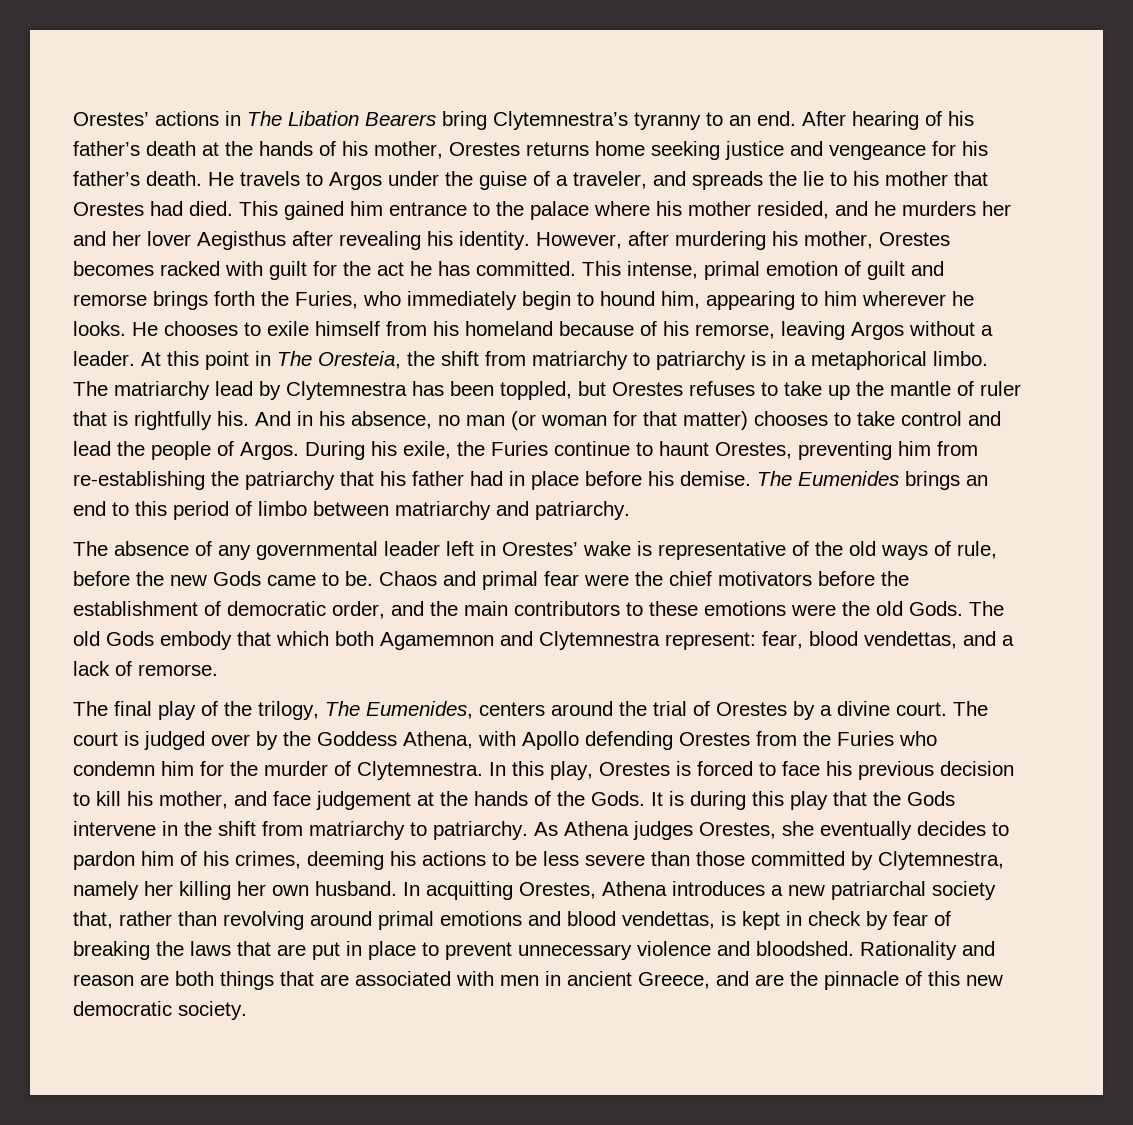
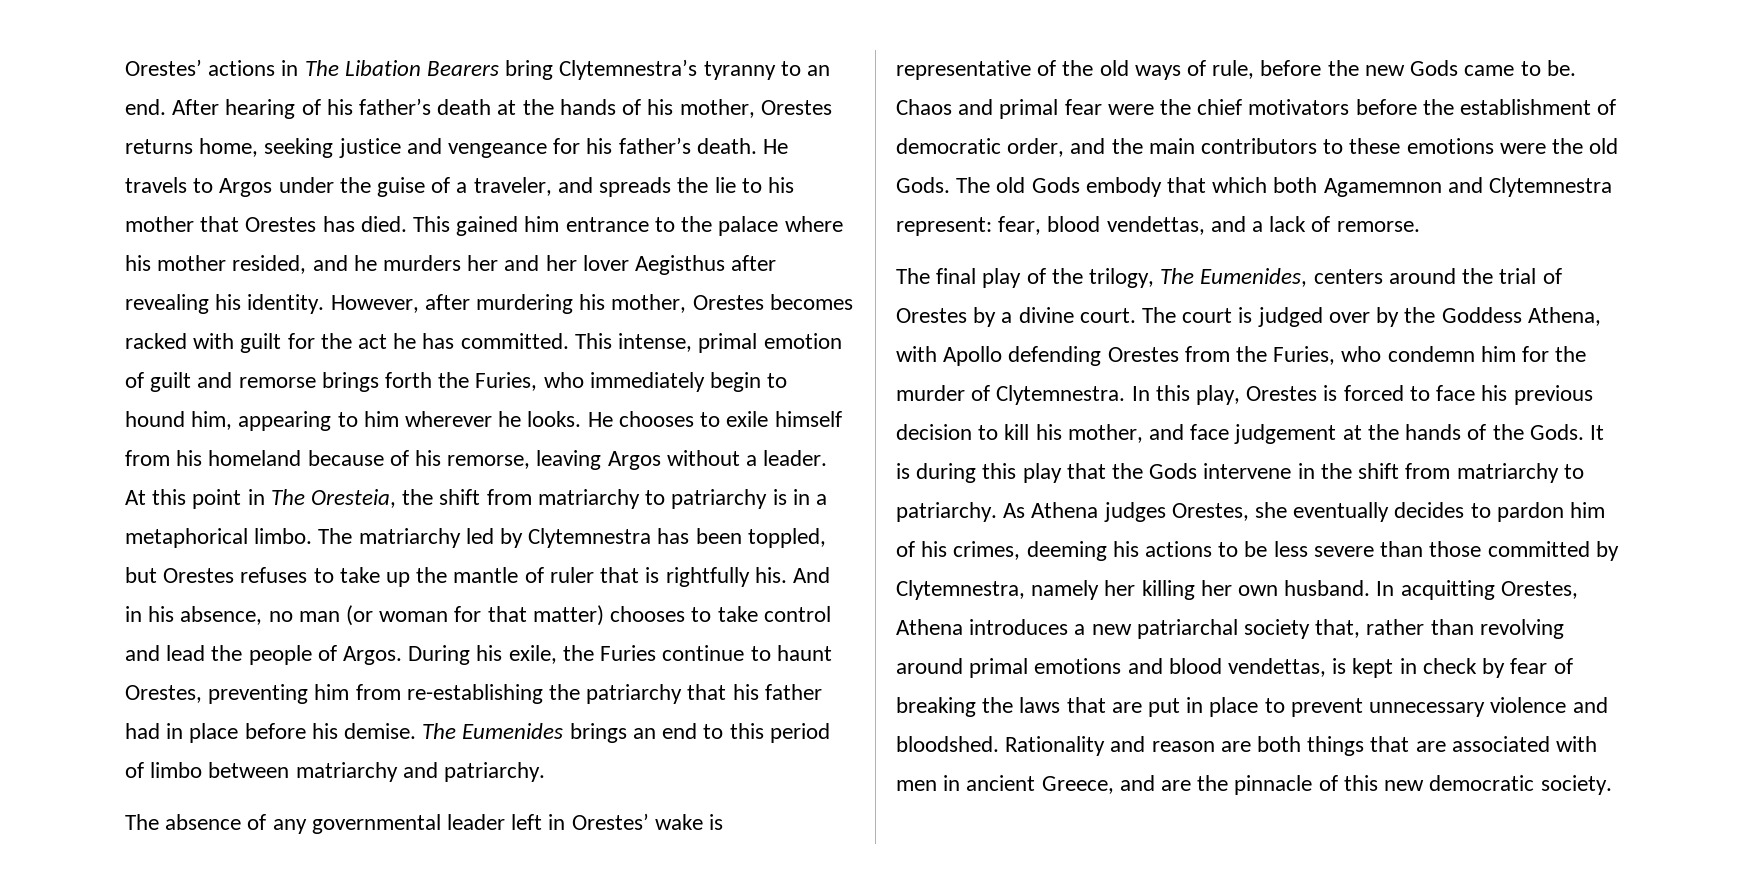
- After hearing of his father’s death at the hands of his mother, Orestes returns home seeking justice and vengeance for his father’s death.
+ After hearing of his father’s death at the hands of his mother, Orestes returns home, seeking justice and vengeance for his father’s death.
- He travels to Argos under the guise of a traveler, and spreads the lie to his mother that Orestes had died.
+ He travels to Argos under the guise of a traveler, and spreads the lie to his mother that Orestes has died.
- The matriarchy lead by Clytemnestra has been toppled, but Orestes refuses to take up the mantle of ruler that is rightfully his.
+ The matriarchy led by Clytemnestra has been toppled, but Orestes refuses to take up the mantle of ruler that is rightfully his.
- The court is judged over by the Goddess Athena, with Apollo defending Orestes from the Furies who condemn him for the murder of Clytemnestra.
+ The court is judged over by the Goddess Athena, with Apollo defending Orestes from the Furies, who condemn him for the murder of Clytemnestra.

